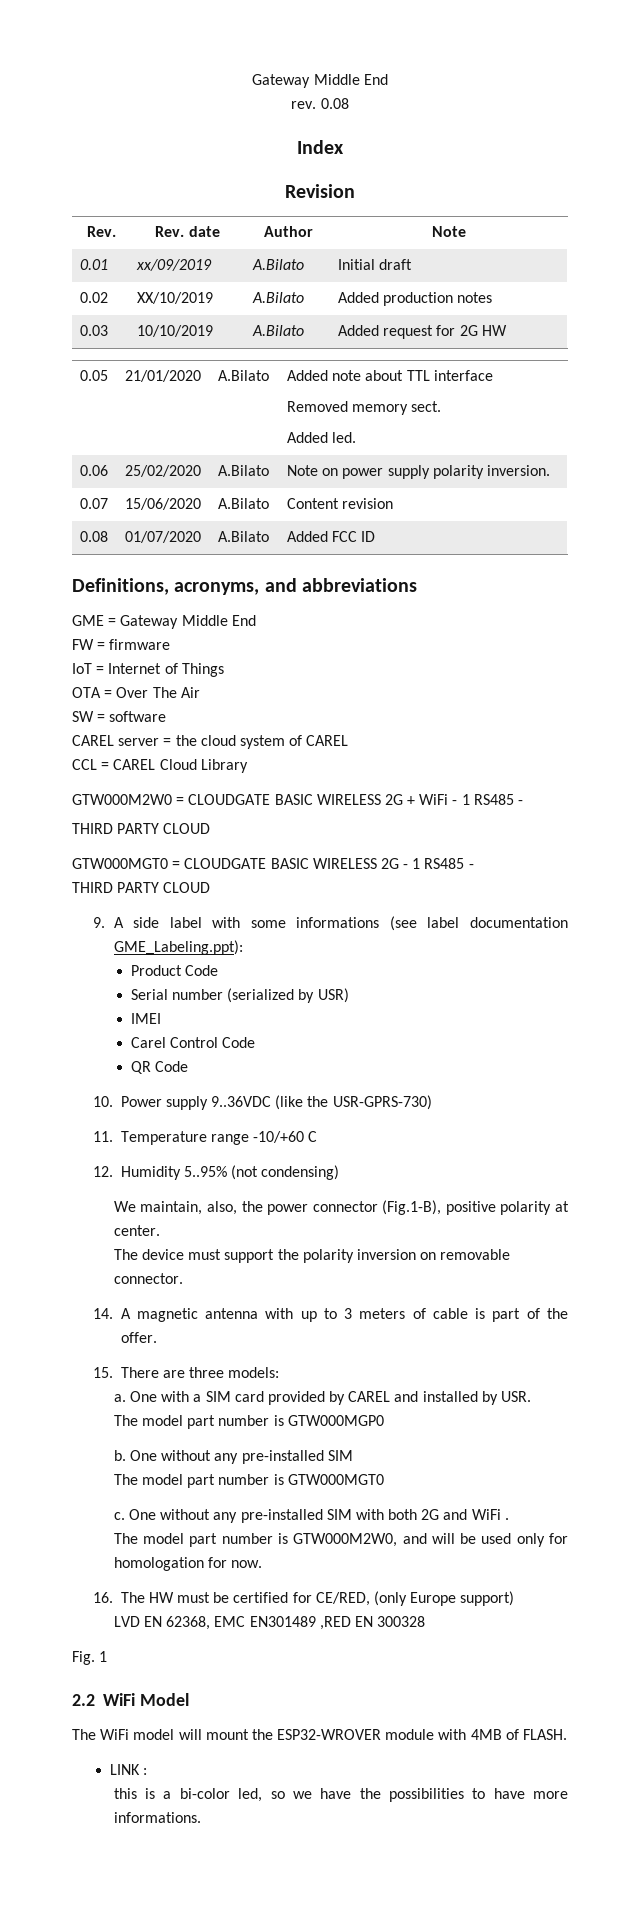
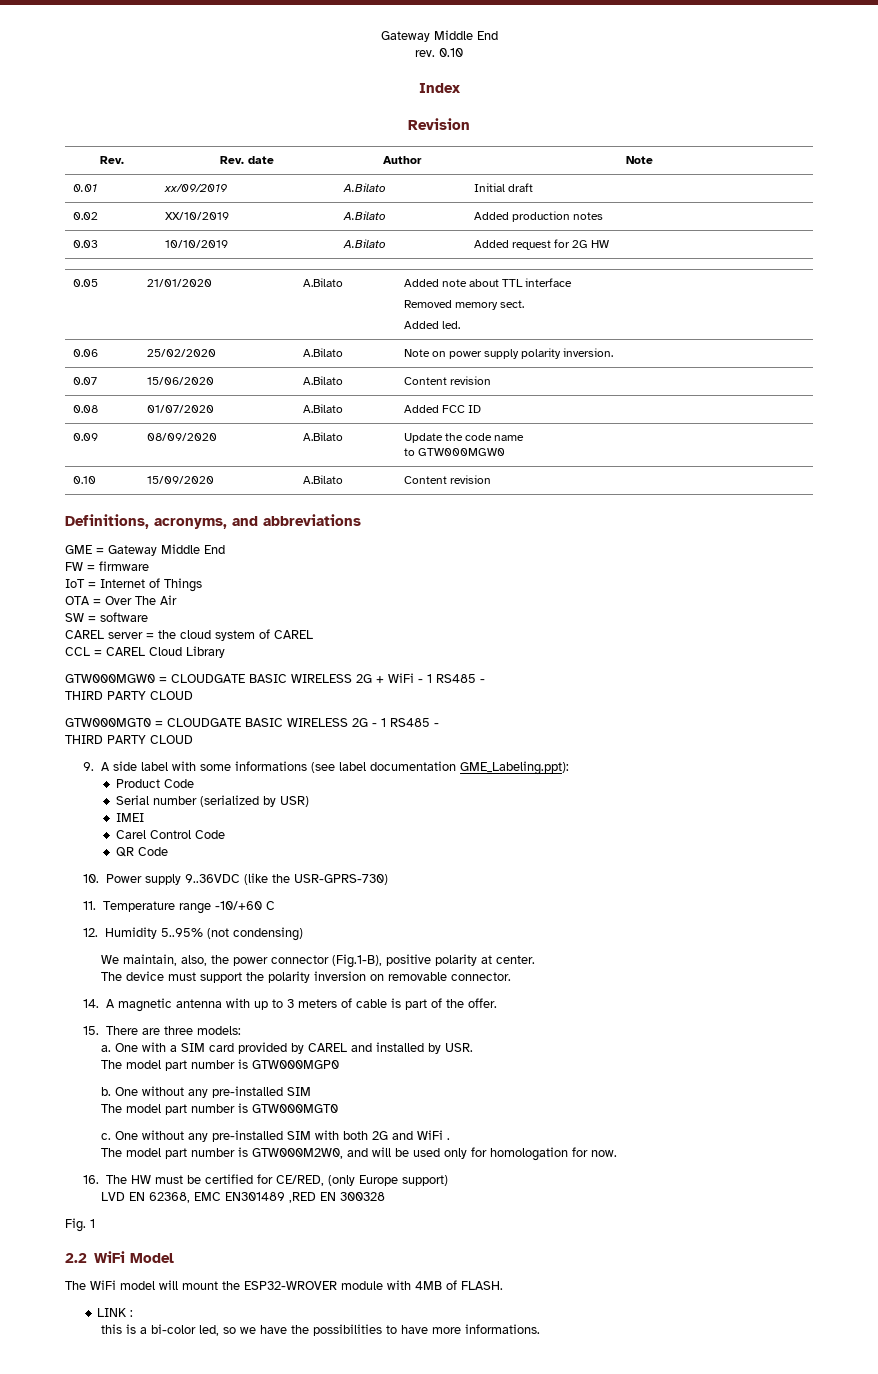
- rev. 0.08
+ rev. 0.10
+ 0.09 | 08/09/2020 | A.Bilato | Update the code name
+ to GTW000MGW0
+ 0.10 | 15/09/2020 | A.Bilato | Content revision
- GTW000M2W0 = CLOUDGATE BASIC WIRELESS 2G + WiFi - 1 RS485 -
+ GTW000MGW0 = CLOUDGATE BASIC WIRELESS 2G + WiFi - 1 RS485 -

